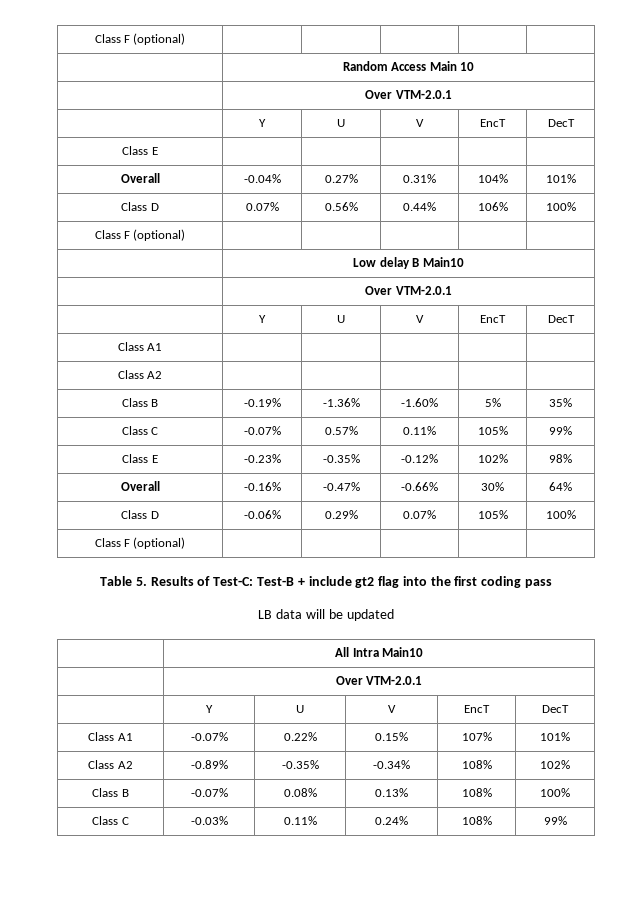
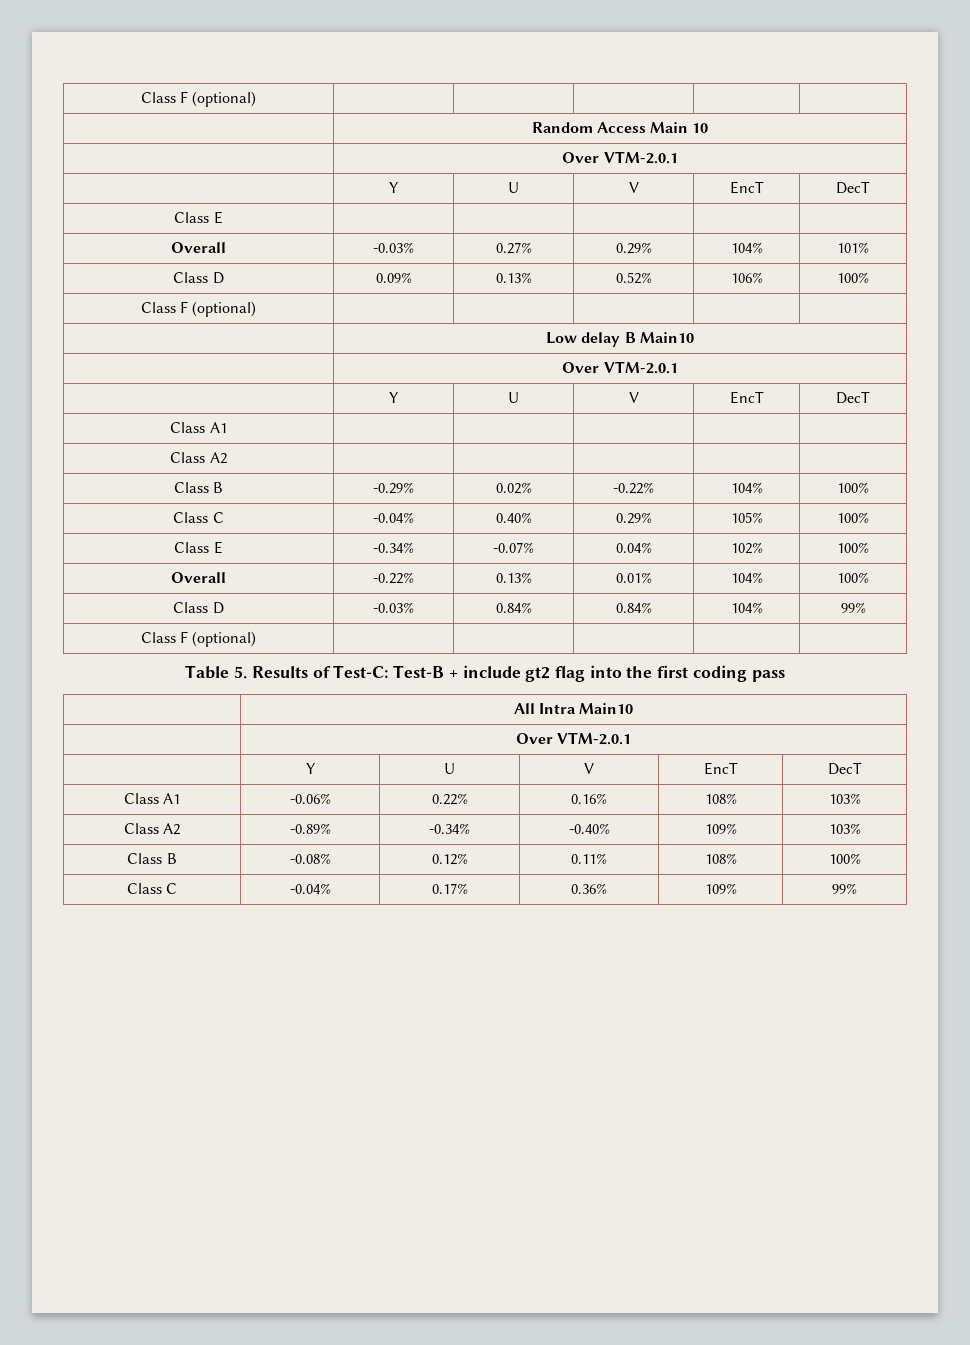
- Overall | -0.04% | 0.27% | 0.31% | 104% | 101%
+ Overall | -0.03% | 0.27% | 0.29% | 104% | 101%
- Class D | 0.07% | 0.56% | 0.44% | 106% | 100%
+ Class D | 0.09% | 0.13% | 0.52% | 106% | 100%
- Class B | -0.19% | -1.36% | -1.60% | 5% | 35%
- Class C | -0.07% | 0.57% | 0.11% | 105% | 99%
- Class E | -0.23% | -0.35% | -0.12% | 102% | 98%
- Overall | -0.16% | -0.47% | -0.66% | 30% | 64%
- Class D | -0.06% | 0.29% | 0.07% | 105% | 100%
+ Class B | -0.29% | 0.02% | -0.22% | 104% | 100%
+ Class C | -0.04% | 0.40% | 0.29% | 105% | 100%
+ Class E | -0.34% | -0.07% | 0.04% | 102% | 100%
+ Overall | -0.22% | 0.13% | 0.01% | 104% | 100%
+ Class D | -0.03% | 0.84% | 0.84% | 104% | 99%
- LB data will be updated
- Class A1 | -0.07% | 0.22% | 0.15% | 107% | 101%
+ Class A1 | -0.06% | 0.22% | 0.16% | 108% | 103%
- Class A2 | -0.89% | -0.35% | -0.34% | 108% | 102%
- Class B | -0.07% | 0.08% | 0.13% | 108% | 100%
+ Class A2 | -0.89% | -0.34% | -0.40% | 109% | 103%
+ Class B | -0.08% | 0.12% | 0.11% | 108% | 100%
- Class C | -0.03% | 0.11% | 0.24% | 108% | 99%
+ Class C | -0.04% | 0.17% | 0.36% | 109% | 99%

